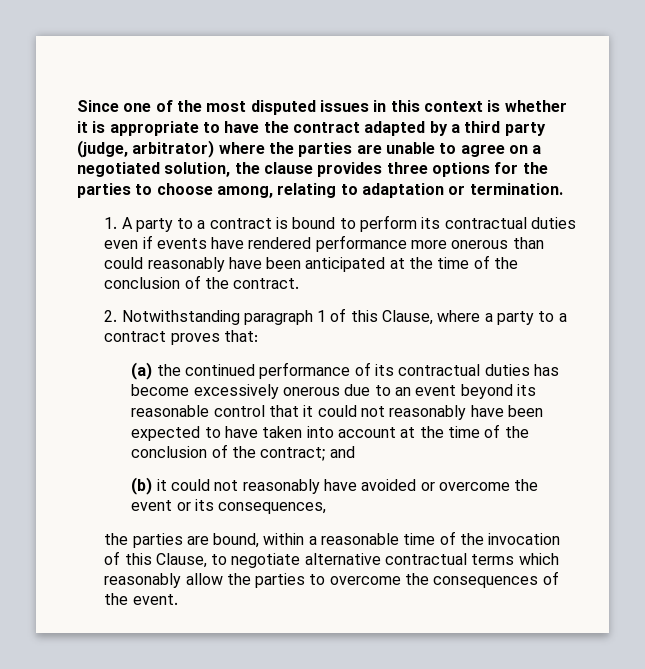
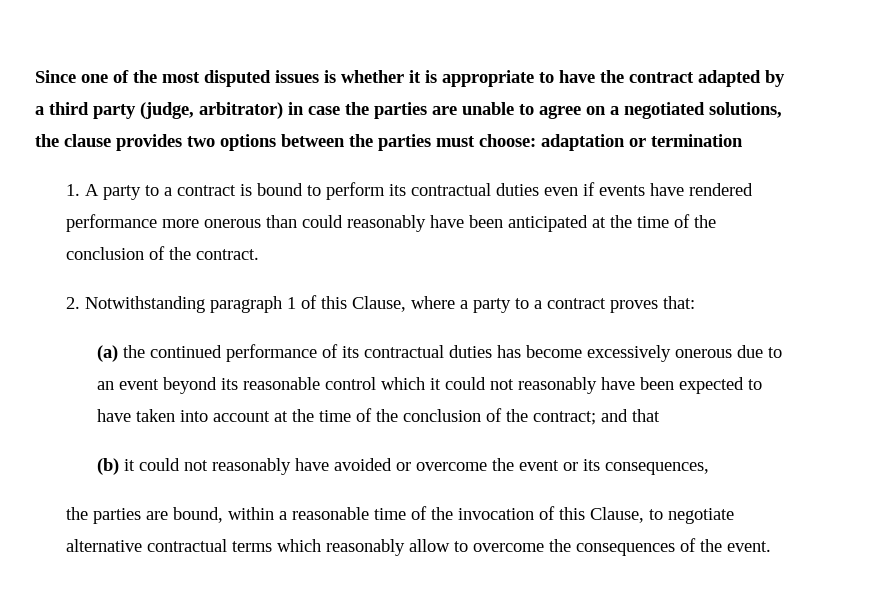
- Since one of the most disputed issues in this context is whether it is appropriate to have the contract adapted by a third party (judge, arbitrator) where the parties are unable to agree on a negotiated solution, the clause provides three options for the parties to choose among, relating to adaptation or termination.
+ Since one of the most disputed issues is whether it is appropriate to have the contract adapted by a third party (judge, arbitrator) in case the parties are unable to agree on a negotiated solutions, the clause provides two options between the parties must choose: adaptation or termination
- (a) the continued performance of its contractual duties has become excessively onerous due to an event beyond its reasonable control that it could not reasonably have been expected to have taken into account at the time of the conclusion of the contract; and
+ (a) the continued performance of its contractual duties has become excessively onerous due to an event beyond its reasonable control which it could not reasonably have been expected to have taken into account at the time of the conclusion of the contract; and that
- the parties are bound, within a reasonable time of the invocation of this Clause, to negotiate alternative contractual terms which reasonably allow the parties to overcome the consequences of the event.
+ the parties are bound, within a reasonable time of the invocation of this Clause, to negotiate alternative contractual terms which reasonably allow to overcome the consequences of the event.

